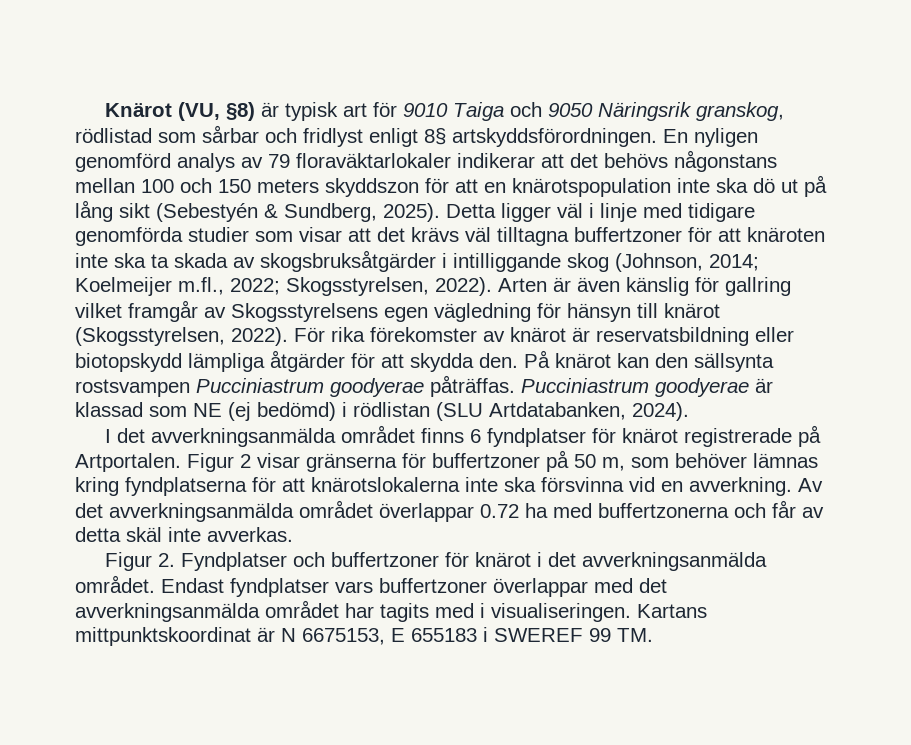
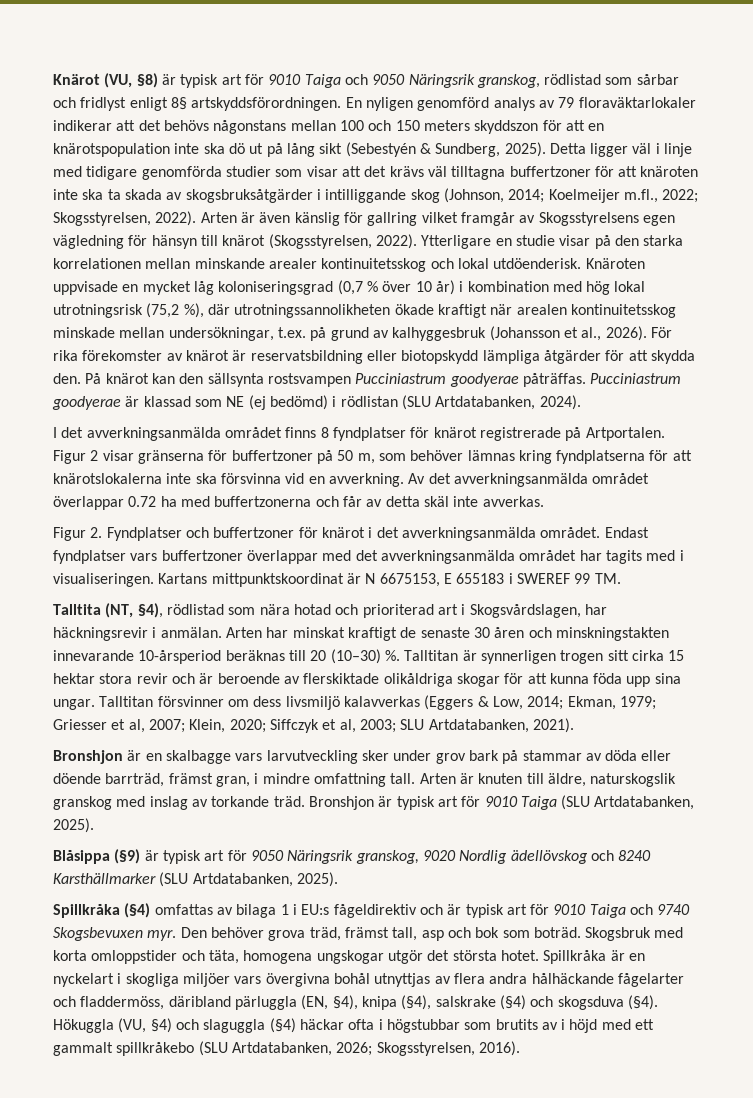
+ Ytterligare en studie visar på den starka korrelationen mellan minskande arealer kontinuitetsskog och lokal utdöenderisk. Knäroten uppvisade en mycket låg koloniseringsgrad (0,7 % över 10 år) i kombination med hög lokal utrotningsrisk (75,2 %), där utrotningssannolikheten ökade kraftigt när arealen kontinuitetsskog minskade mellan undersökningar, t.ex. på grund av kalhyggesbruk (Johansson et al., 2026).
- I det avverkningsanmälda området finns 6 fyndplatser för knärot registrerade på Artportalen.
+ I det avverkningsanmälda området finns 8 fyndplatser för knärot registrerade på Artportalen.
+ Talltita (NT, §4), rödlistad som nära hotad och prioriterad art i Skogsvårdslagen, har häckningsrevir i anmälan. Arten har minskat kraftigt de senaste 30 åren och minskningstakten innevarande 10-årsperiod beräknas till 20 (10–30) %. Talltitan är synnerligen trogen sitt cirka 15 hektar stora revir och är beroende av flerskiktade olikåldriga skogar för att kunna föda upp sina ungar. Talltitan försvinner om dess livsmiljö kalavverkas (Eggers & Low, 2014; Ekman, 1979; Griesser et al, 2007; Klein, 2020; Siffczyk et al, 2003; SLU Artdatabanken, 2021).
+ Bronshjon är en skalbagge vars larvutveckling sker under grov bark på stammar av döda eller döende barrträd, främst gran, i mindre omfattning tall. Arten är knuten till äldre, naturskogslik granskog med inslag av torkande träd. Bronshjon är typisk art för 9010 Taiga (SLU Artdatabanken, 2025).
+ Blåsippa (§9) är typisk art för 9050 Näringsrik granskog, 9020 Nordlig ädellövskog och 8240 Karsthällmarker (SLU Artdatabanken, 2025).
+ Spillkråka (§4) omfattas av bilaga 1 i EU:s fågeldirektiv och är typisk art för 9010 Taiga och 9740 Skogsbevuxen myr. Den behöver grova träd, främst tall, asp och bok som boträd. Skogsbruk med korta omloppstider och täta, homogena ungskogar utgör det största hotet. Spillkråka är en nyckelart i skogliga miljöer vars övergivna bohål utnyttjas av flera andra hålhäckande fågelarter och fladdermöss, däribland pärluggla (EN, §4), knipa (§4), salskrake (§4) och skogsduva (§4). Hökuggla (VU, §4) och slaguggla (§4) häckar ofta i högstubbar som brutits av i höjd med ett gammalt spillkråkebo (SLU Artdatabanken, 2026; Skogsstyrelsen, 2016).

